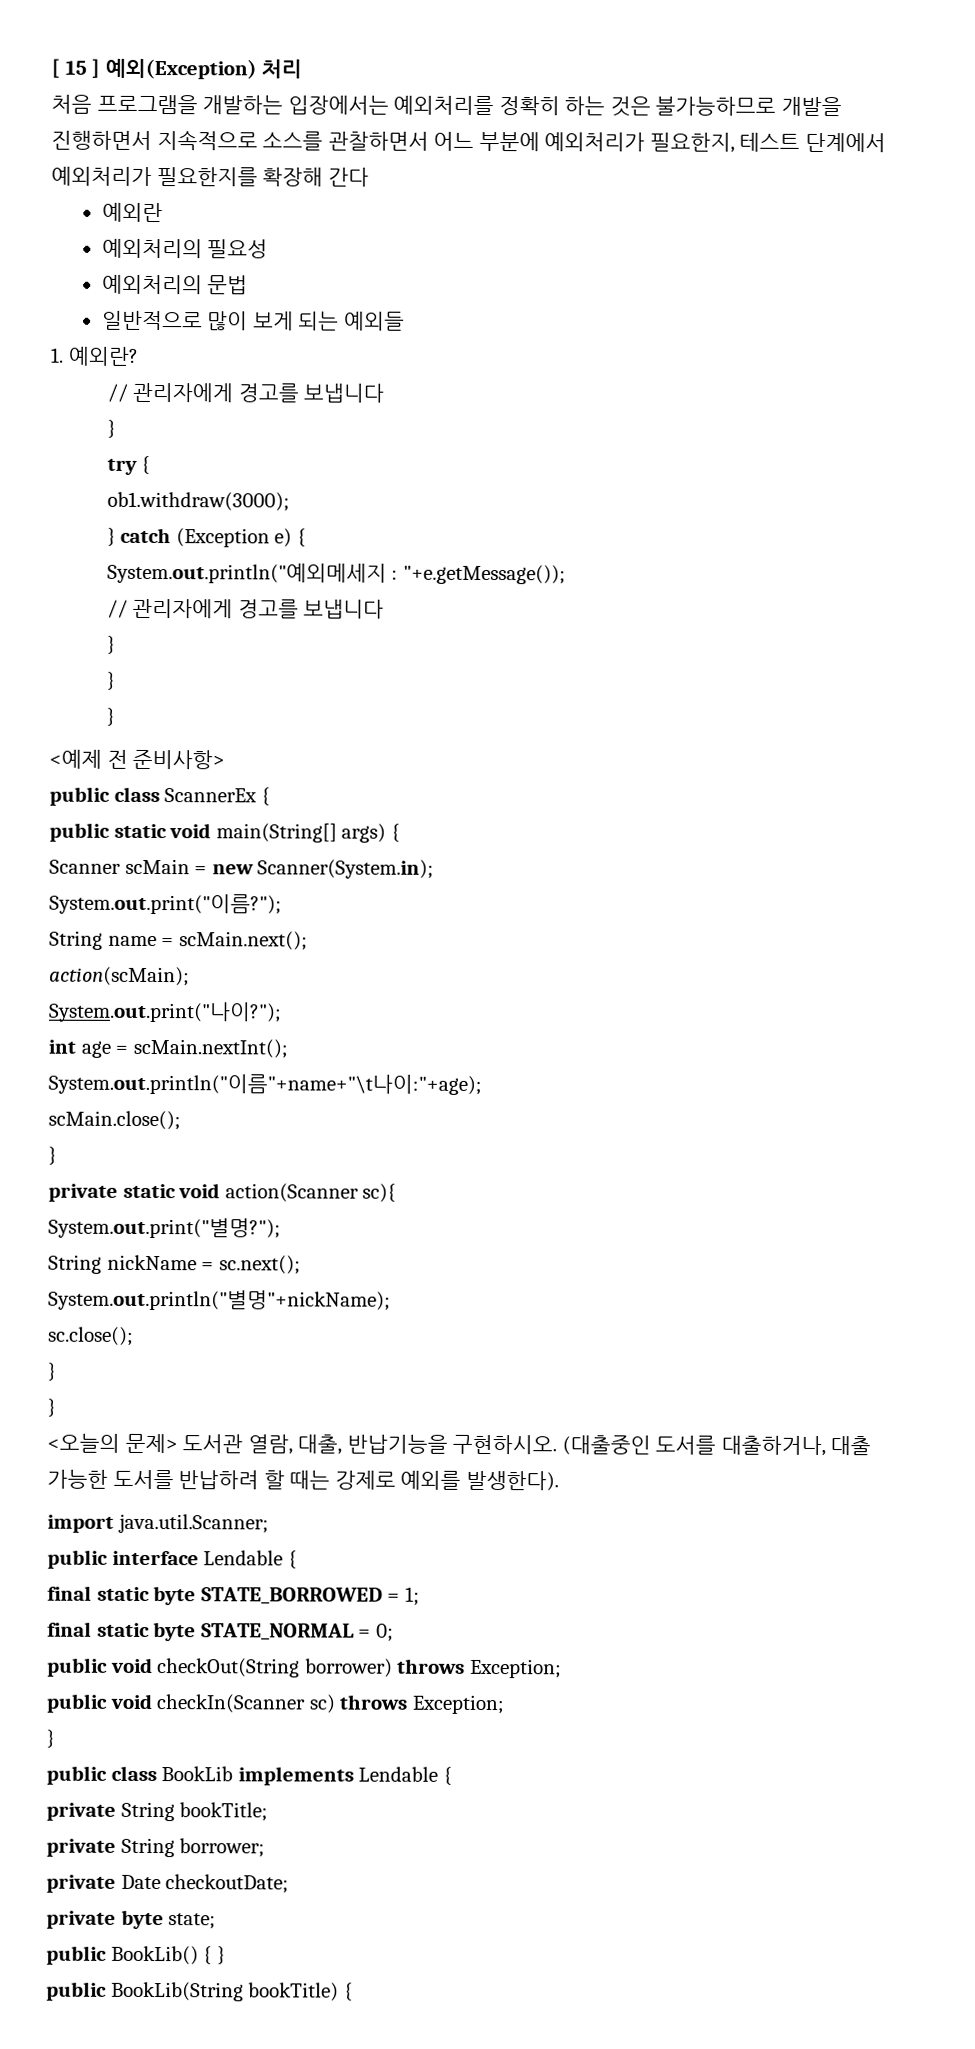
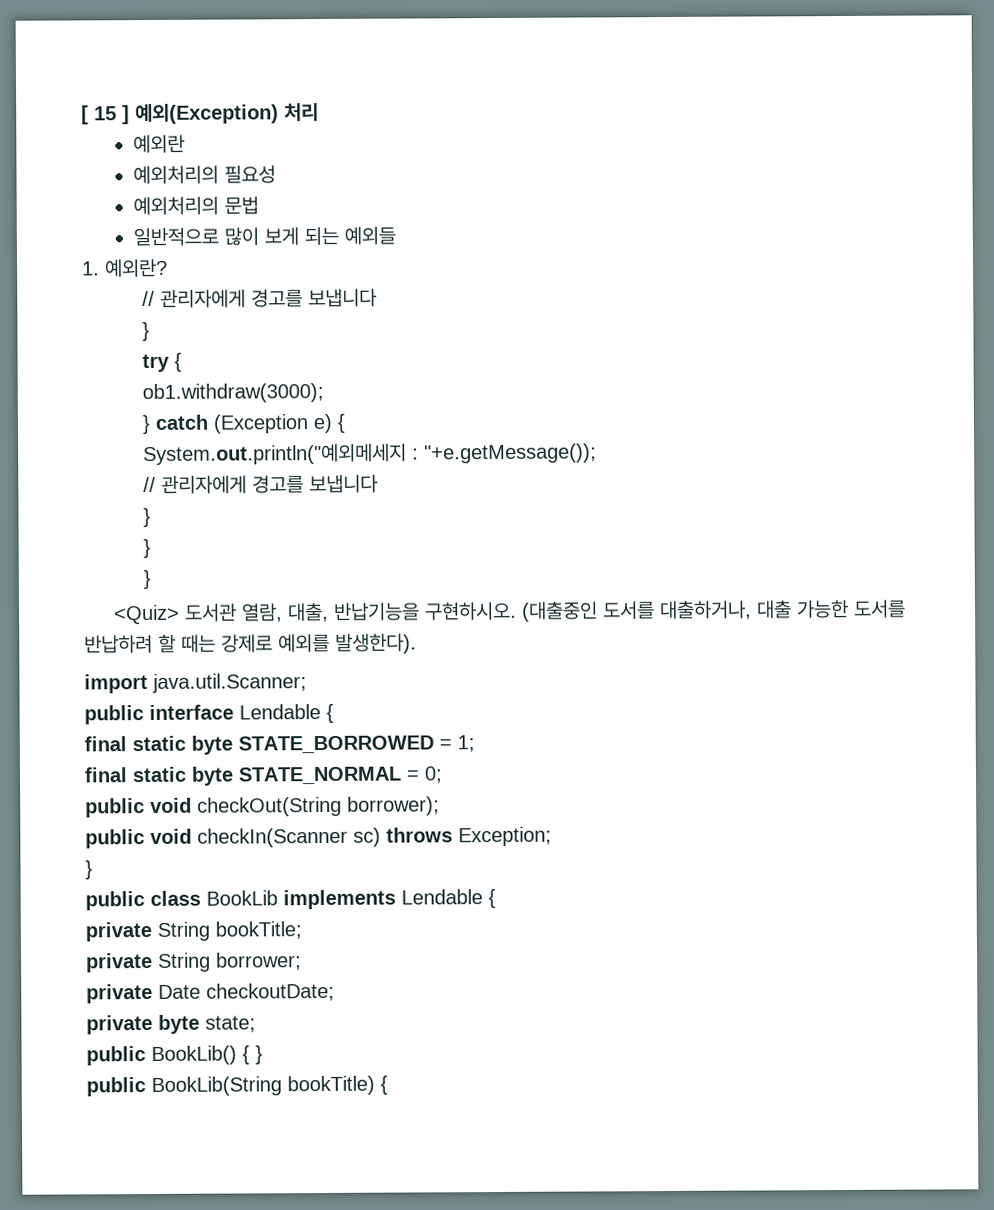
- 처음 프로그램을 개발하는 입장에서는 예외처리를 정확히 하는 것은 불가능하므로 개발을 진행하면서 지속적으로 소스를 관찰하면서 어느 부분에 예외처리가 필요한지, 테스트 단계에서 예외처리가 필요한지를 확장해 간다
- <예제 전 준비사항>
- public class ScannerEx {
- public static void main(String[] args) {
- Scanner scMain = new Scanner(System.in);
- System.out.print("이름?");
- String name = scMain.next();
- action(scMain);
- System.out.print("나이?");
- int age = scMain.nextInt();
- System.out.println("이름"+name+"\t나이:"+age);
- scMain.close();
- }
- private static void action(Scanner sc){
- System.out.print("별명?");
- String nickName = sc.next();
- System.out.println("별명"+nickName);
- sc.close();
- }
- }
- <오늘의 문제> 도서관 열람, 대출, 반납기능을 구현하시오.
+ <Quiz> 도서관 열람, 대출, 반납기능을 구현하시오.
- public void checkOut(String borrower) throws Exception;
+ public void checkOut(String borrower);

